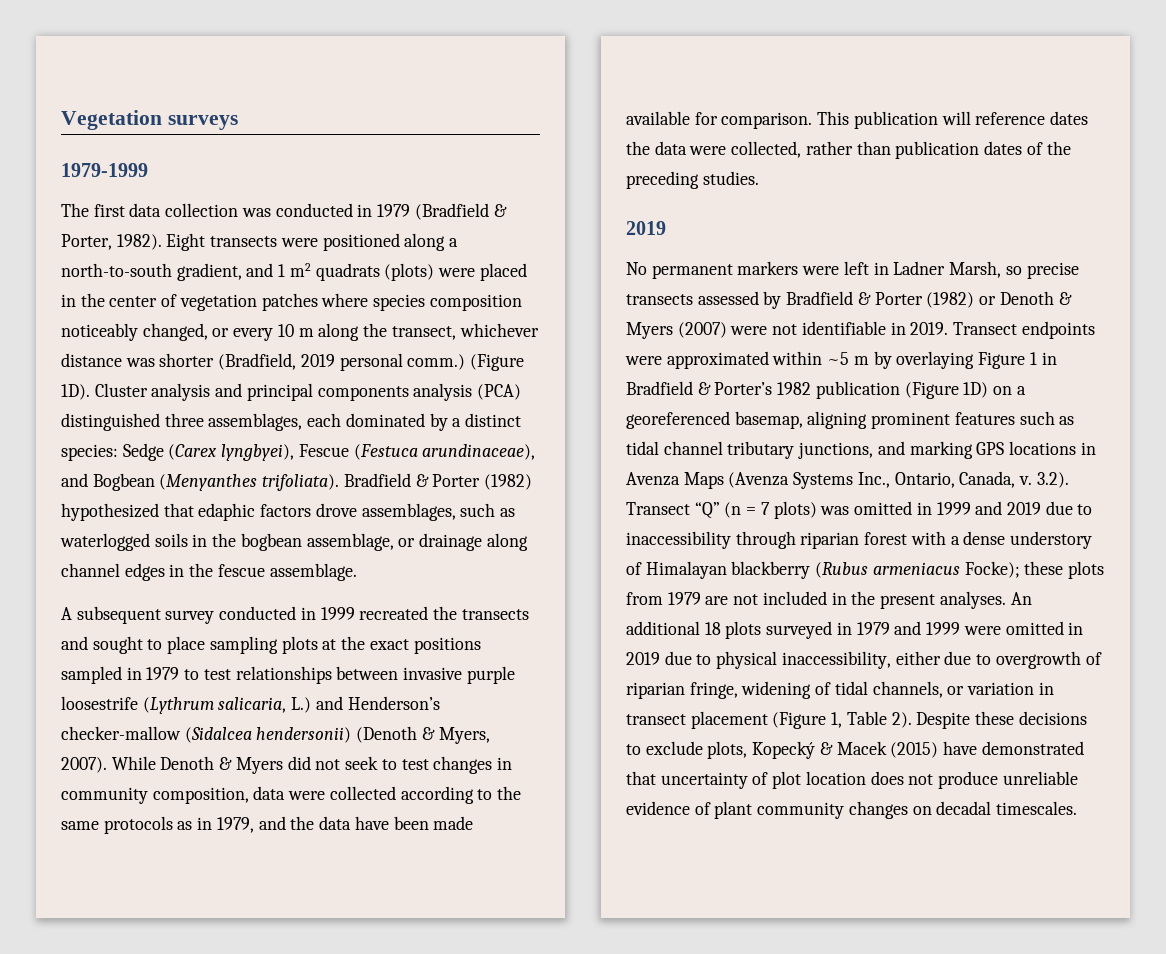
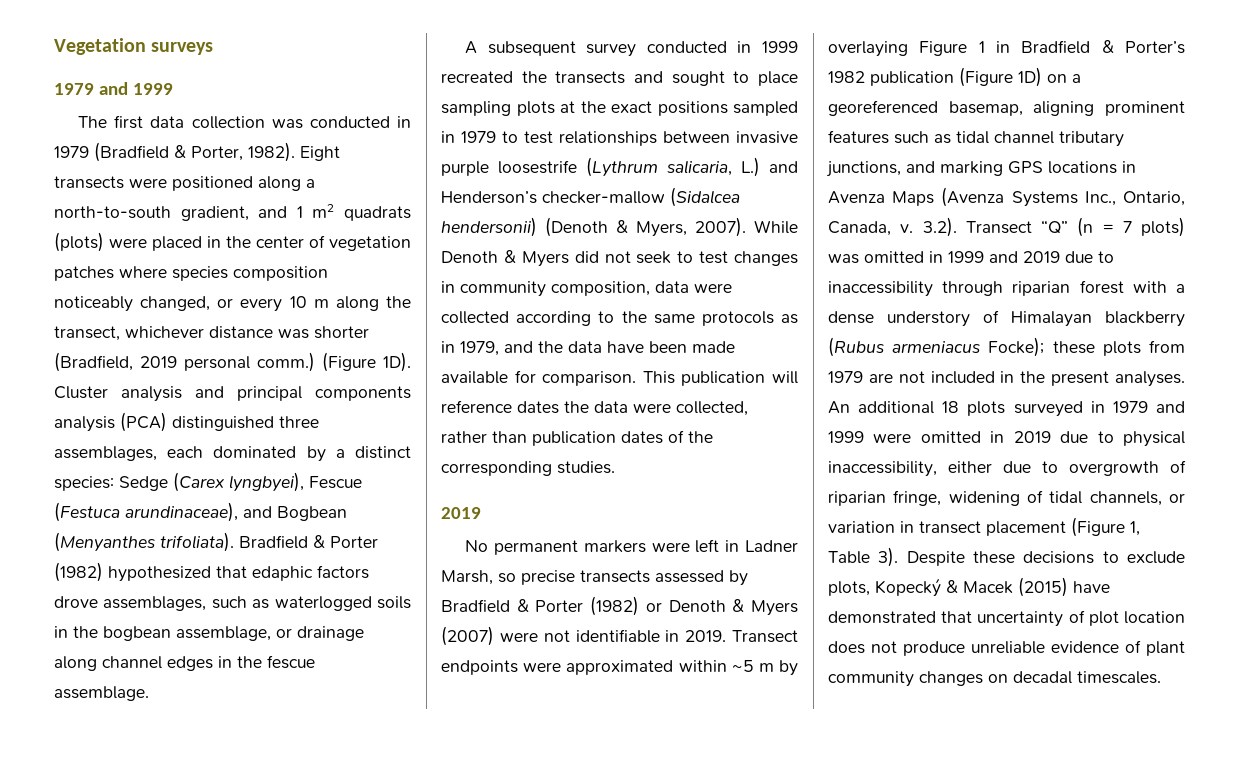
  Vegetation surveys
- 1979-1999
+ 1979 and 1999
- This publication will reference dates the data were collected, rather than publication dates of the preceding studies.
+ This publication will reference dates the data were collected, rather than publication dates of the corresponding studies.
- An additional 18 plots surveyed in 1979 and 1999 were omitted in 2019 due to physical inaccessibility, either due to overgrowth of riparian fringe, widening of tidal channels, or variation in transect placement (Figure 1, Table 2).
+ An additional 18 plots surveyed in 1979 and 1999 were omitted in 2019 due to physical inaccessibility, either due to overgrowth of riparian fringe, widening of tidal channels, or variation in transect placement (Figure 1, Table 3).

